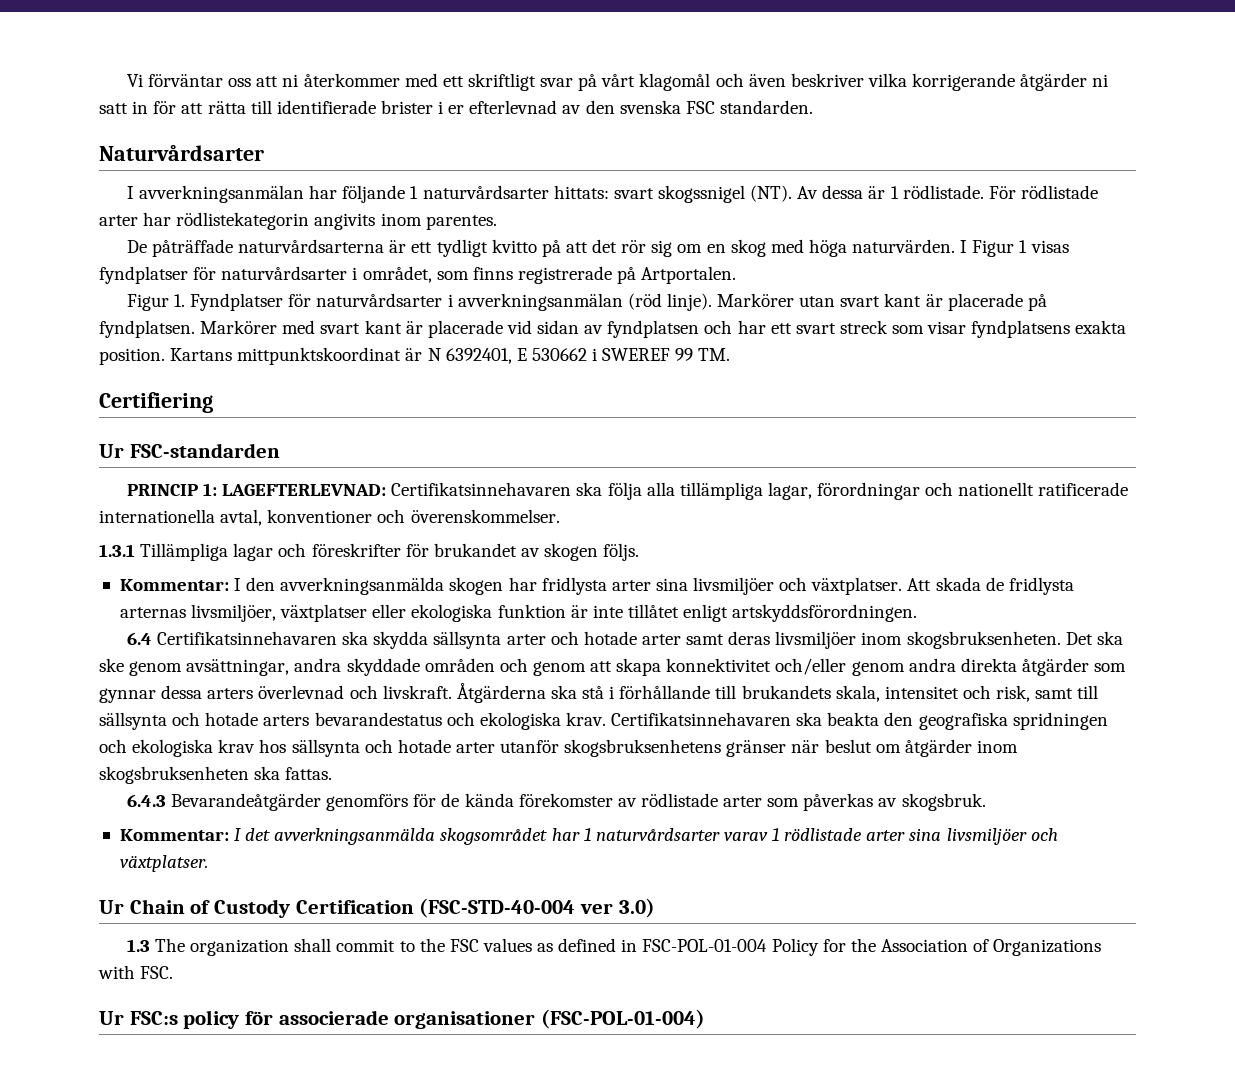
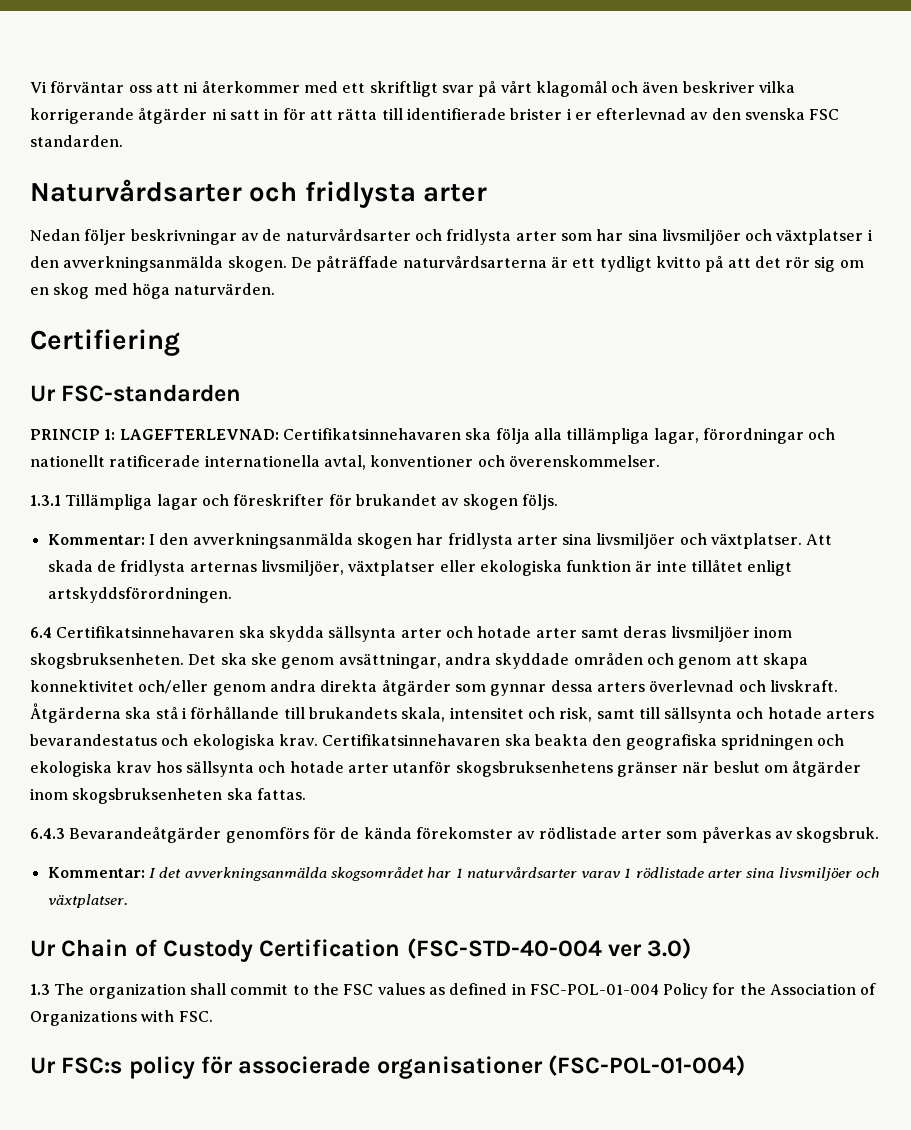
- Naturvårdsarter
- I avverkningsanmälan har följande 1 naturvårdsarter hittats: svart skogssnigel (NT). Av dessa är 1 rödlistade. För rödlistade arter har rödlistekategorin angivits inom parentes.
- De påträffade naturvårdsarterna är ett tydligt kvitto på att det rör sig om en skog med höga naturvärden. I Figur 1 visas fyndplatser för naturvårdsarter i området, som finns registrerade på Artportalen.
- Figur 1. Fyndplatser för naturvårdsarter i avverkningsanmälan (röd linje). Markörer utan svart kant är placerade på fyndplatsen. Markörer med svart kant är placerade vid sidan av fyndplatsen och har ett svart streck som visar fyndplatsens exakta position. Kartans mittpunktskoordinat är N 6392401, E 530662 i SWEREF 99 TM.
+ Naturvårdsarter och fridlysta arter
+ Nedan följer beskrivningar av de naturvårdsarter och fridlysta arter som har sina livsmiljöer och växtplatser i den avverkningsanmälda skogen. De påträffade naturvårdsarterna är ett tydligt kvitto på att det rör sig om en skog med höga naturvärden.

